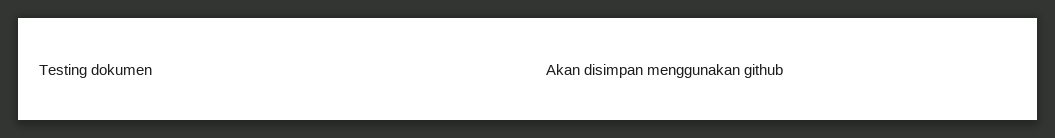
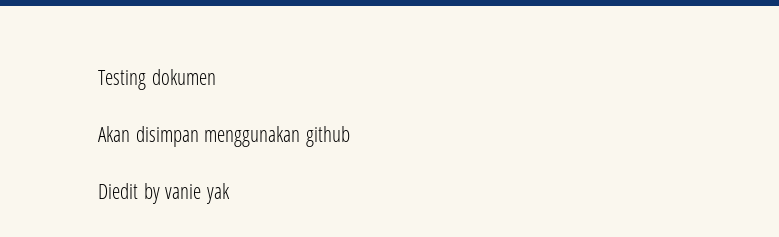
+ Diedit by vanie yak

